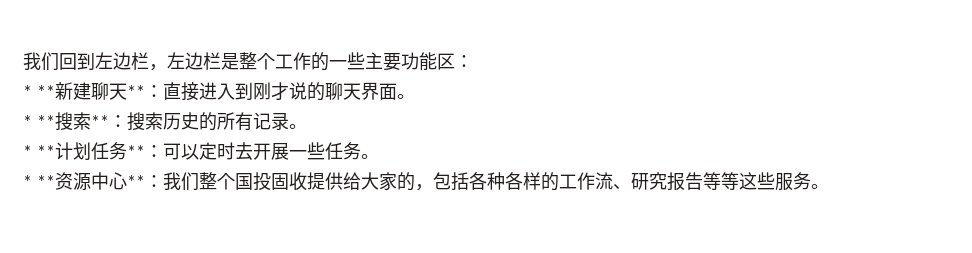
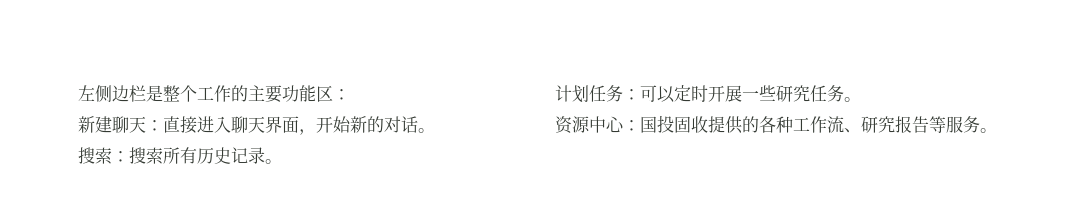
- 我们回到左边栏，左边栏是整个工作的一些主要功能区：
+ 左侧边栏是整个工作的主要功能区：
- * **新建聊天**：直接进入到刚才说的聊天界面。
- * **搜索**：搜索历史的所有记录。
+ 新建聊天：直接进入聊天界面，开始新的对话。
+ 搜索：搜索所有历史记录。
- * **计划任务**：可以定时去开展一些任务。
+ 计划任务：可以定时开展一些研究任务。
- * **资源中心**：我们整个国投固收提供给大家的，包括各种各样的工作流、研究报告等等这些服务。
+ 资源中心：国投固收提供的各种工作流、研究报告等服务。

